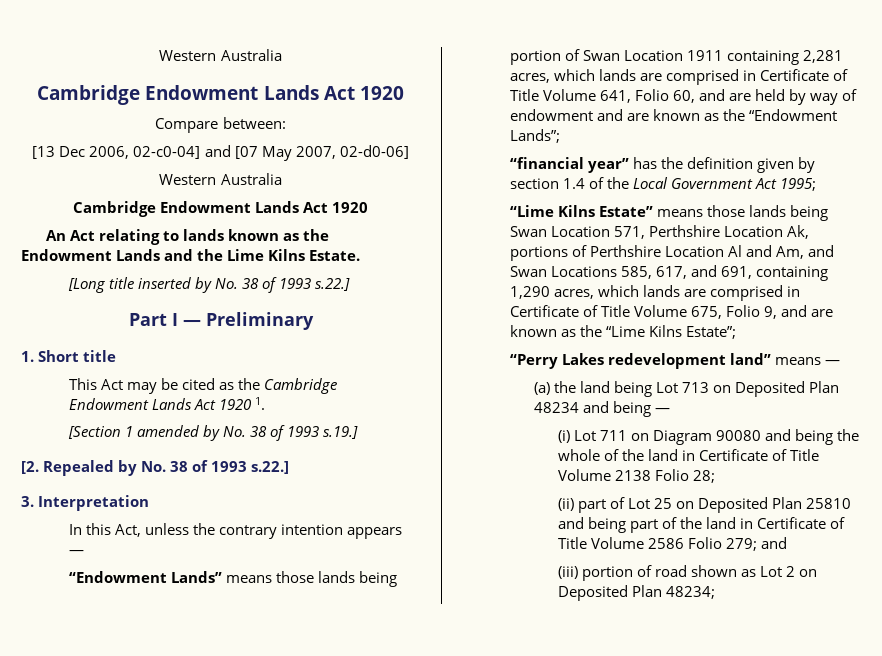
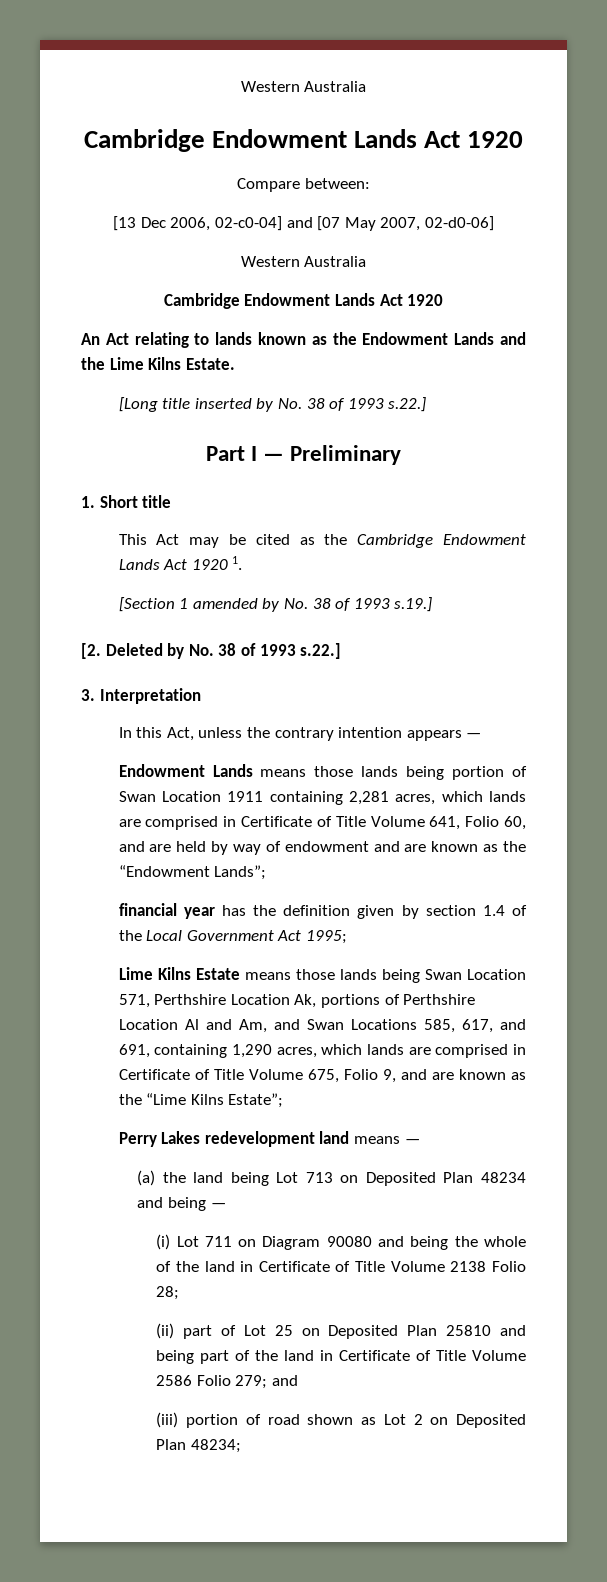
- [2. Repealed by No. 38 of 1993 s.22.]
+ [2. Deleted by No. 38 of 1993 s.22.]
- “Endowment Lands” means those lands being portion of Swan Location 1911 containing 2,281 acres, which lands are comprised in Certificate of Title Volume 641, Folio 60, and are held by way of endowment and are known as the “Endowment Lands”;
+ Endowment Lands means those lands being portion of Swan Location 1911 containing 2,281 acres, which lands are comprised in Certificate of Title Volume 641, Folio 60, and are held by way of endowment and are known as the “Endowment Lands”;
- “financial year” has the definition given by section 1.4 of the Local Government Act 1995;
+ financial year has the definition given by section 1.4 of the Local Government Act 1995;
- “Lime Kilns Estate” means those lands being Swan Location 571, Perthshire Location Ak, portions of Perthshire Location Al and Am, and Swan Locations 585, 617, and 691, containing 1,290 acres, which lands are comprised in Certificate of Title Volume 675, Folio 9, and are known as the “Lime Kilns Estate”;
+ Lime Kilns Estate means those lands being Swan Location 571, Perthshire Location Ak, portions of Perthshire Location Al and Am, and Swan Locations 585, 617, and 691, containing 1,290 acres, which lands are comprised in Certificate of Title Volume 675, Folio 9, and are known as the “Lime Kilns Estate”;
- “Perry Lakes redevelopment land” means —
+ Perry Lakes redevelopment land means —

